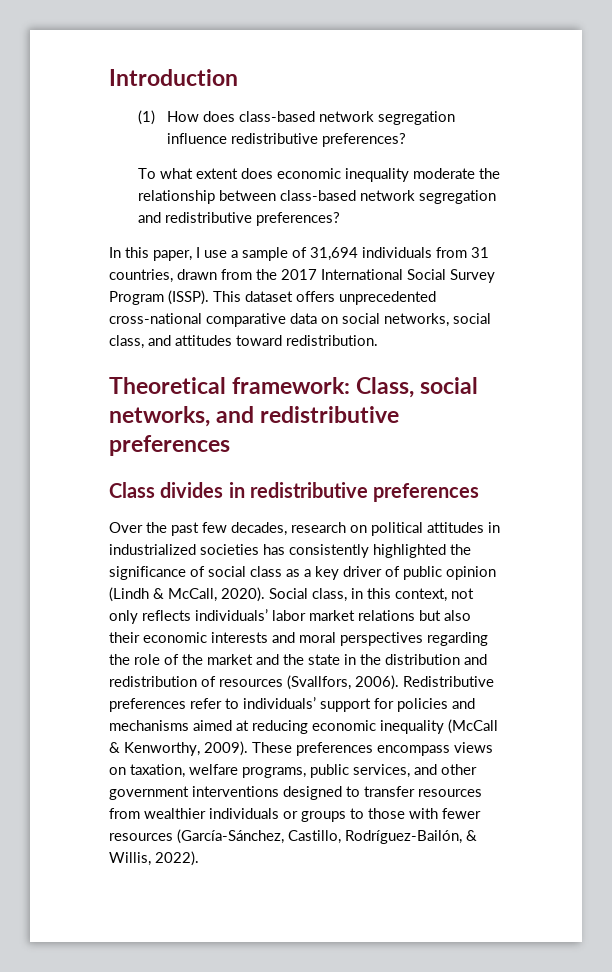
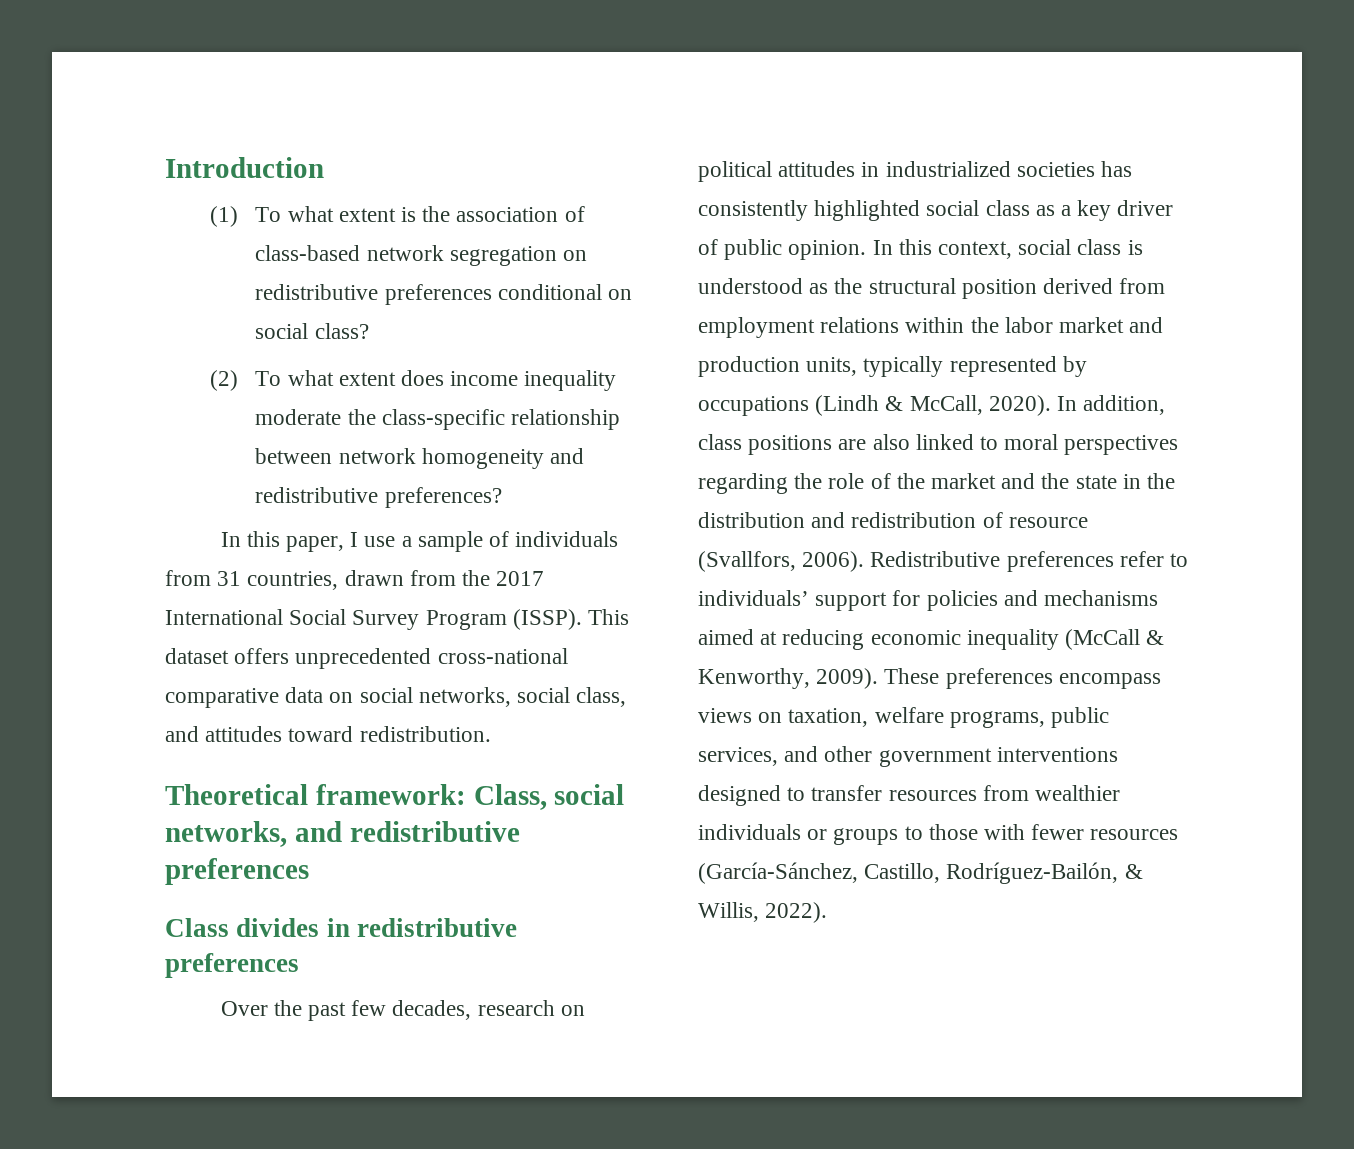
- (1) How does class-based network segregation influence redistributive preferences?
- To what extent does economic inequality moderate the relationship between class-based network segregation and redistributive preferences?
+ (1) To what extent is the association of class-based network segregation on redistributive preferences conditional on social class?
+ (2) To what extent does income inequality moderate the class-specific relationship between network homogeneity and redistributive preferences?
- In this paper, I use a sample of 31,694 individuals from 31 countries, drawn from the 2017 International Social Survey Program (ISSP).
+ In this paper, I use a sample of individuals from 31 countries, drawn from the 2017 International Social Survey Program (ISSP).
- Over the past few decades, research on political attitudes in industrialized societies has consistently highlighted the significance of social class as a key driver of public opinion (Lindh & McCall, 2020). Social class, in this context, not only reflects individuals’ labor market relations but also their economic interests and moral perspectives regarding the role of the market and the state in the distribution and redistribution of resources (Svallfors, 2006).
+ Over the past few decades, research on political attitudes in industrialized societies has consistently highlighted social class as a key driver of public opinion. In this context, social class is understood as the structural position derived from employment relations within the labor market and production units, typically represented by occupations (Lindh & McCall, 2020). In addition, class positions are also linked to moral perspectives regarding the role of the market and the state in the distribution and redistribution of resource (Svallfors, 2006).

